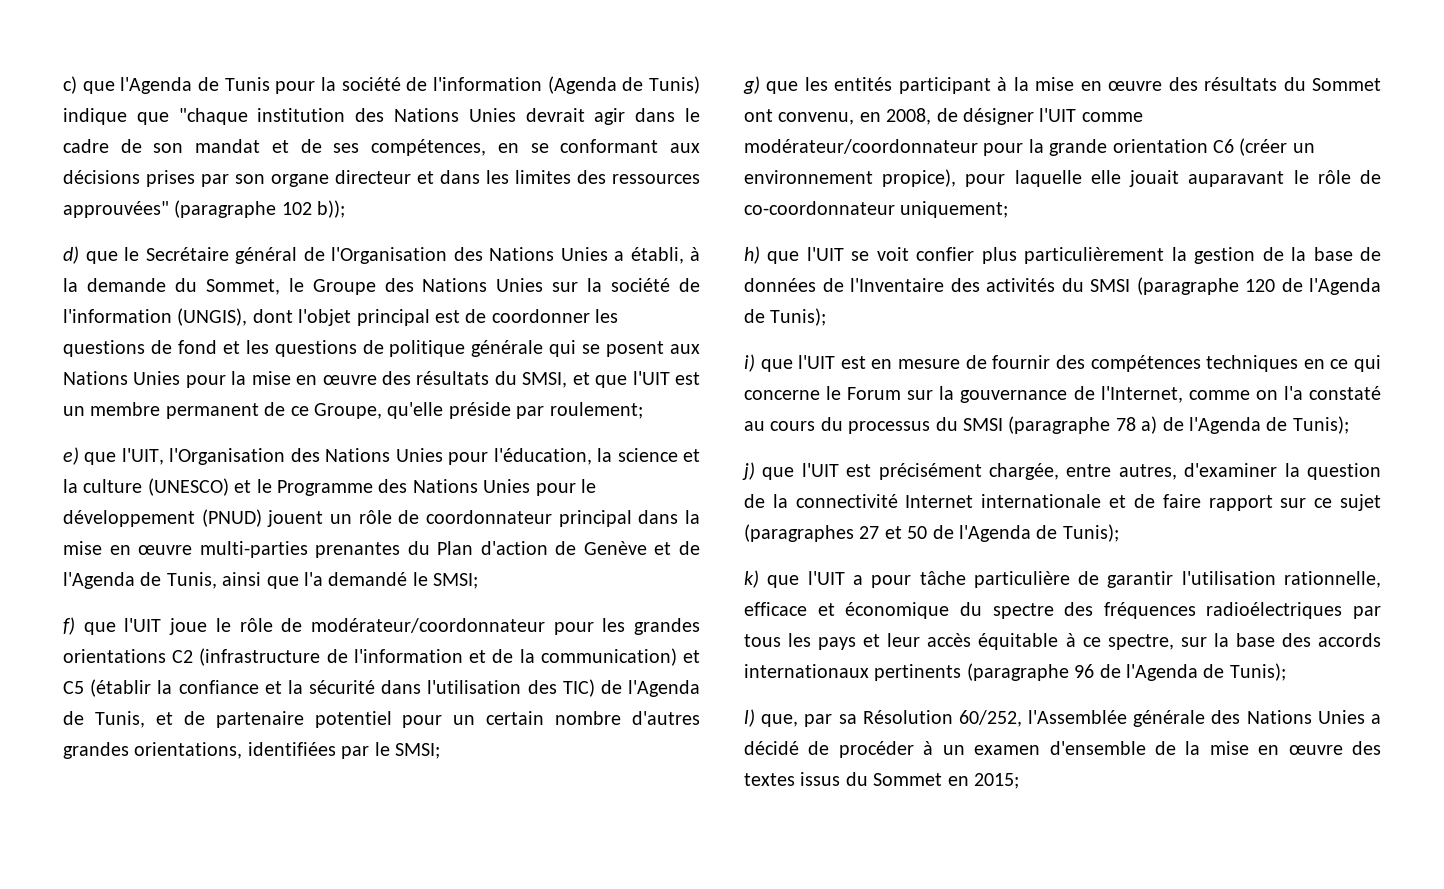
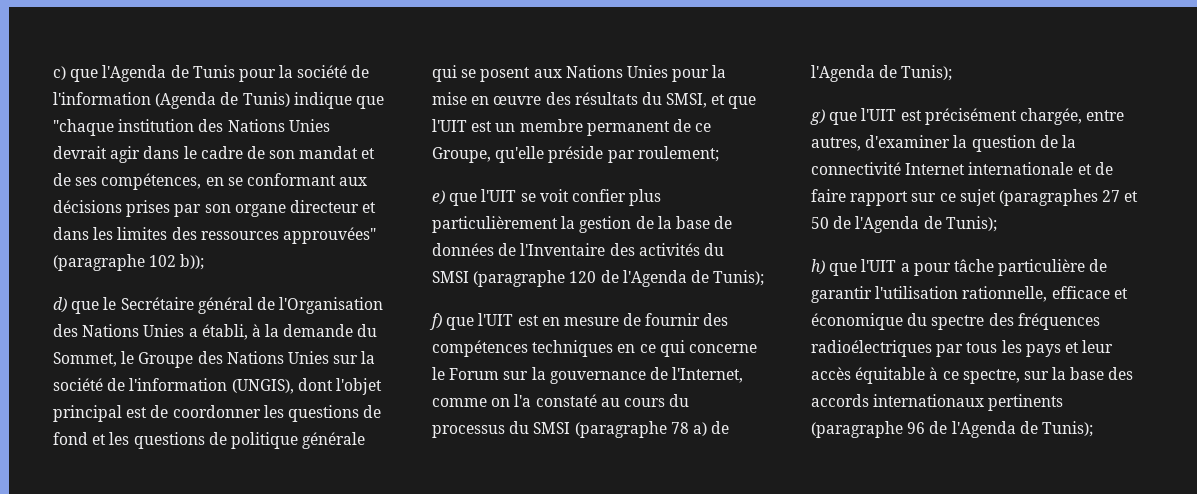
- e) que l'UIT, l'Organisation des Nations Unies pour l'éducation, la science et la culture (UNESCO) et le Programme des Nations Unies pour le développement (PNUD) jouent un rôle de coordonnateur principal dans la mise en œuvre multi-parties prenantes du Plan d'action de Genève et de l'Agenda de Tunis, ainsi que l'a demandé le SMSI;
- f) que l'UIT joue le rôle de modérateur/coordonnateur pour les grandes orientations C2 (infrastructure de l'information et de la communication) et C5 (établir la confiance et la sécurité dans l'utilisation des TIC) de l'Agenda de Tunis, et de partenaire potentiel pour un certain nombre d'autres grandes orientations, identifiées par le SMSI;
- g) que les entités participant à la mise en œuvre des résultats du Sommet ont convenu, en 2008, de désigner l'UIT comme modérateur/coordonnateur pour la grande orientation C6 (créer un environnement propice), pour laquelle elle jouait auparavant le rôle de co-coordonnateur uniquement;
- h) que l'UIT se voit confier plus particulièrement la gestion de la base de données de l'Inventaire des activités du SMSI (paragraphe 120 de l'Agenda de Tunis);
+ e) que l'UIT se voit confier plus particulièrement la gestion de la base de données de l'Inventaire des activités du SMSI (paragraphe 120 de l'Agenda de Tunis);
- i) que l'UIT est en mesure de fournir des compétences techniques en ce qui concerne le Forum sur la gouvernance de l'Internet, comme on l'a constaté au cours du processus du SMSI (paragraphe 78 a) de l'Agenda de Tunis);
+ f) que l'UIT est en mesure de fournir des compétences techniques en ce qui concerne le Forum sur la gouvernance de l'Internet, comme on l'a constaté au cours du processus du SMSI (paragraphe 78 a) de l'Agenda de Tunis);
- j) que l'UIT est précisément chargée, entre autres, d'examiner la question de la connectivité Internet internationale et de faire rapport sur ce sujet (paragraphes 27 et 50 de l'Agenda de Tunis);
+ g) que l'UIT est précisément chargée, entre autres, d'examiner la question de la connectivité Internet internationale et de faire rapport sur ce sujet (paragraphes 27 et 50 de l'Agenda de Tunis);
- k) que l'UIT a pour tâche particulière de garantir l'utilisation rationnelle, efficace et économique du spectre des fréquences radioélectriques par tous les pays et leur accès équitable à ce spectre, sur la base des accords internationaux pertinents (paragraphe 96 de l'Agenda de Tunis);
+ h) que l'UIT a pour tâche particulière de garantir l'utilisation rationnelle, efficace et économique du spectre des fréquences radioélectriques par tous les pays et leur accès équitable à ce spectre, sur la base des accords internationaux pertinents (paragraphe 96 de l'Agenda de Tunis);
- l) que, par sa Résolution 60/252, l'Assemblée générale des Nations Unies a décidé de procéder à un examen d'ensemble de la mise en œuvre des textes issus du Sommet en 2015;

